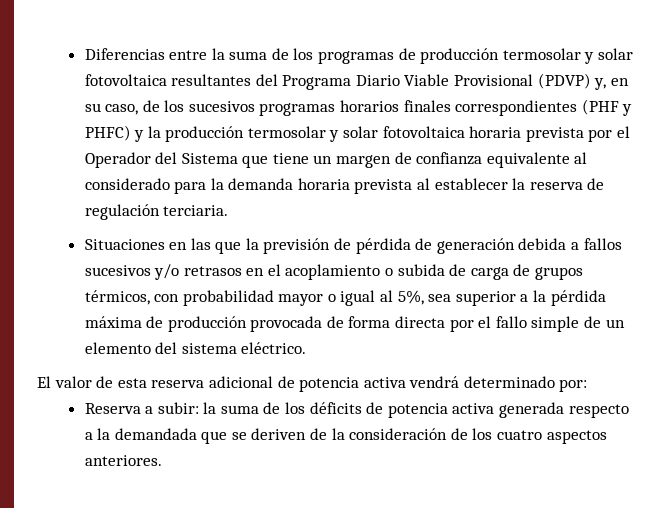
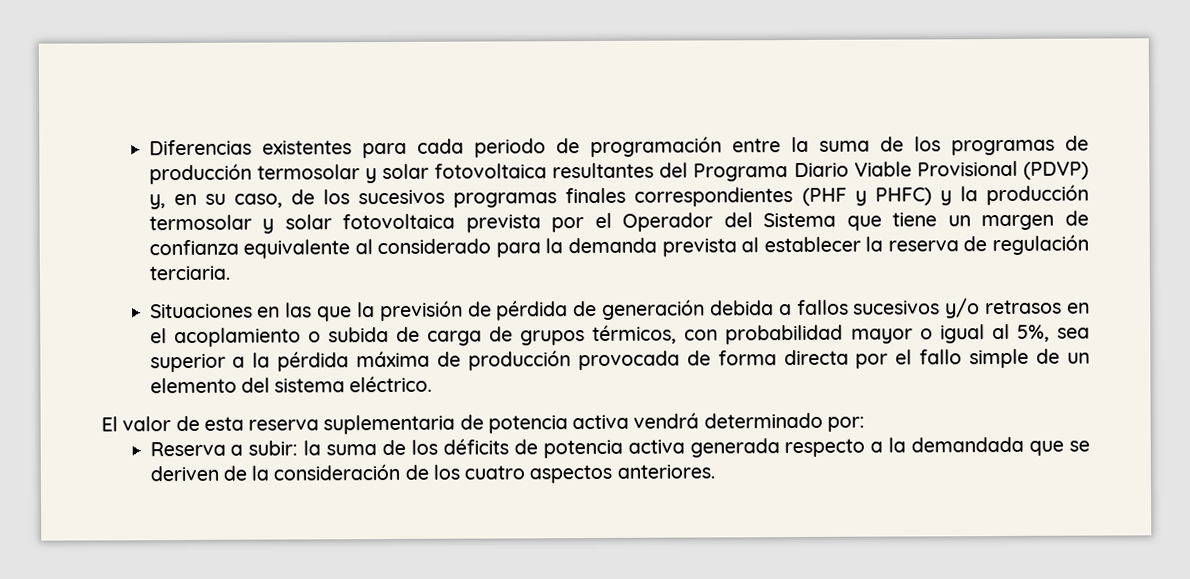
- Diferencias entre la suma de los programas de producción termosolar y solar fotovoltaica resultantes del Programa Diario Viable Provisional (PDVP) y, en su caso, de los sucesivos programas horarios finales correspondientes (PHF y PHFC) y la producción termosolar y solar fotovoltaica horaria prevista por el Operador del Sistema que tiene un margen de confianza equivalente al considerado para la demanda horaria prevista al establecer la reserva de regulación terciaria.
+ Diferencias existentes para cada periodo de programación entre la suma de los programas de producción termosolar y solar fotovoltaica resultantes del Programa Diario Viable Provisional (PDVP) y, en su caso, de los sucesivos programas finales correspondientes (PHF y PHFC) y la producción termosolar y solar fotovoltaica prevista por el Operador del Sistema que tiene un margen de confianza equivalente al considerado para la demanda prevista al establecer la reserva de regulación terciaria.
- El valor de esta reserva adicional de potencia activa vendrá determinado por:
+ El valor de esta reserva suplementaria de potencia activa vendrá determinado por:

